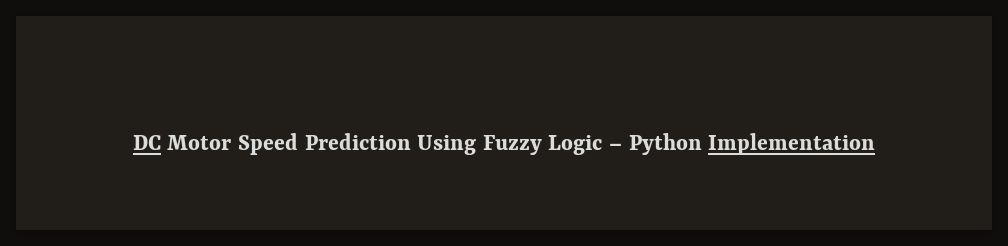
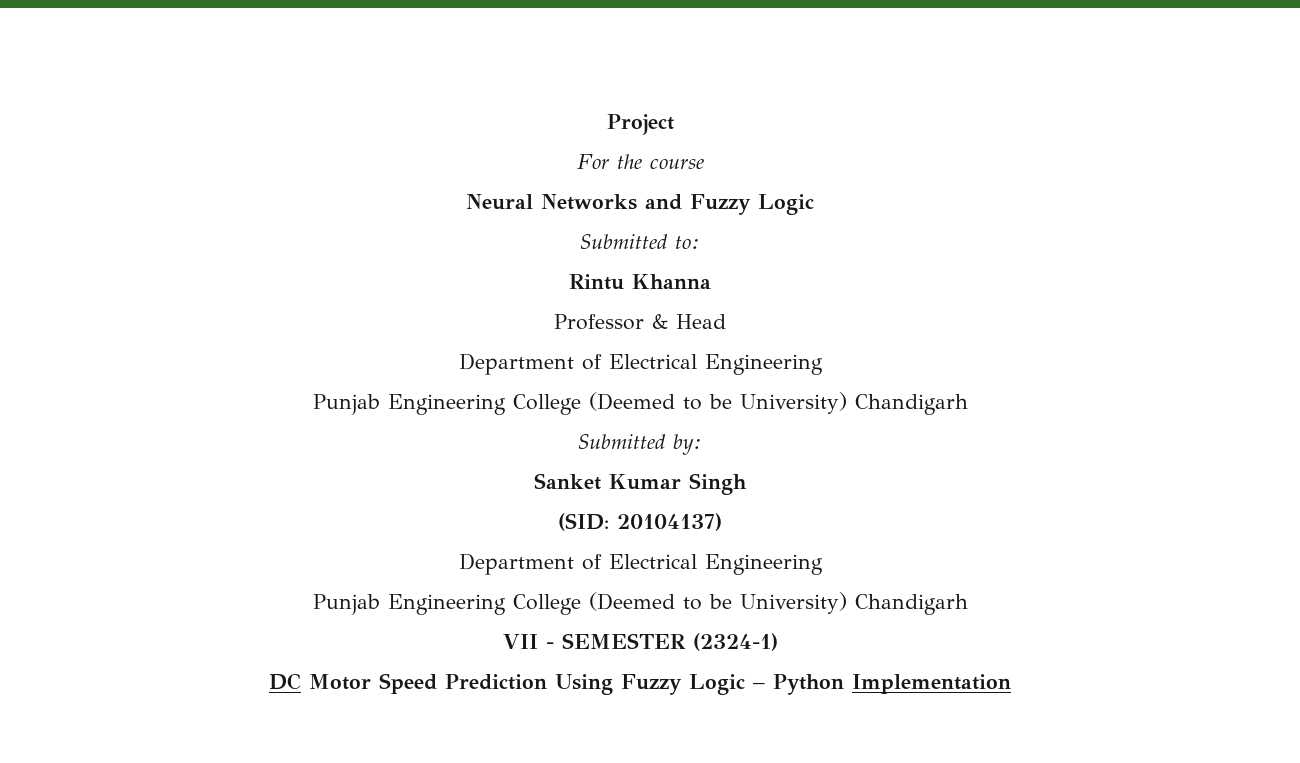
+ Project
+ For the course
+ Neural Networks and Fuzzy Logic
+ Submitted to:
+ Rintu Khanna
+ Professor & Head
+ Department of Electrical Engineering
+ Punjab Engineering College (Deemed to be University) Chandigarh
+ Submitted by:
+ Sanket Kumar Singh
+ (SID: 20104137)
+ Department of Electrical Engineering
+ Punjab Engineering College (Deemed to be University) Chandigarh
+ VII - SEMESTER (2324-1)

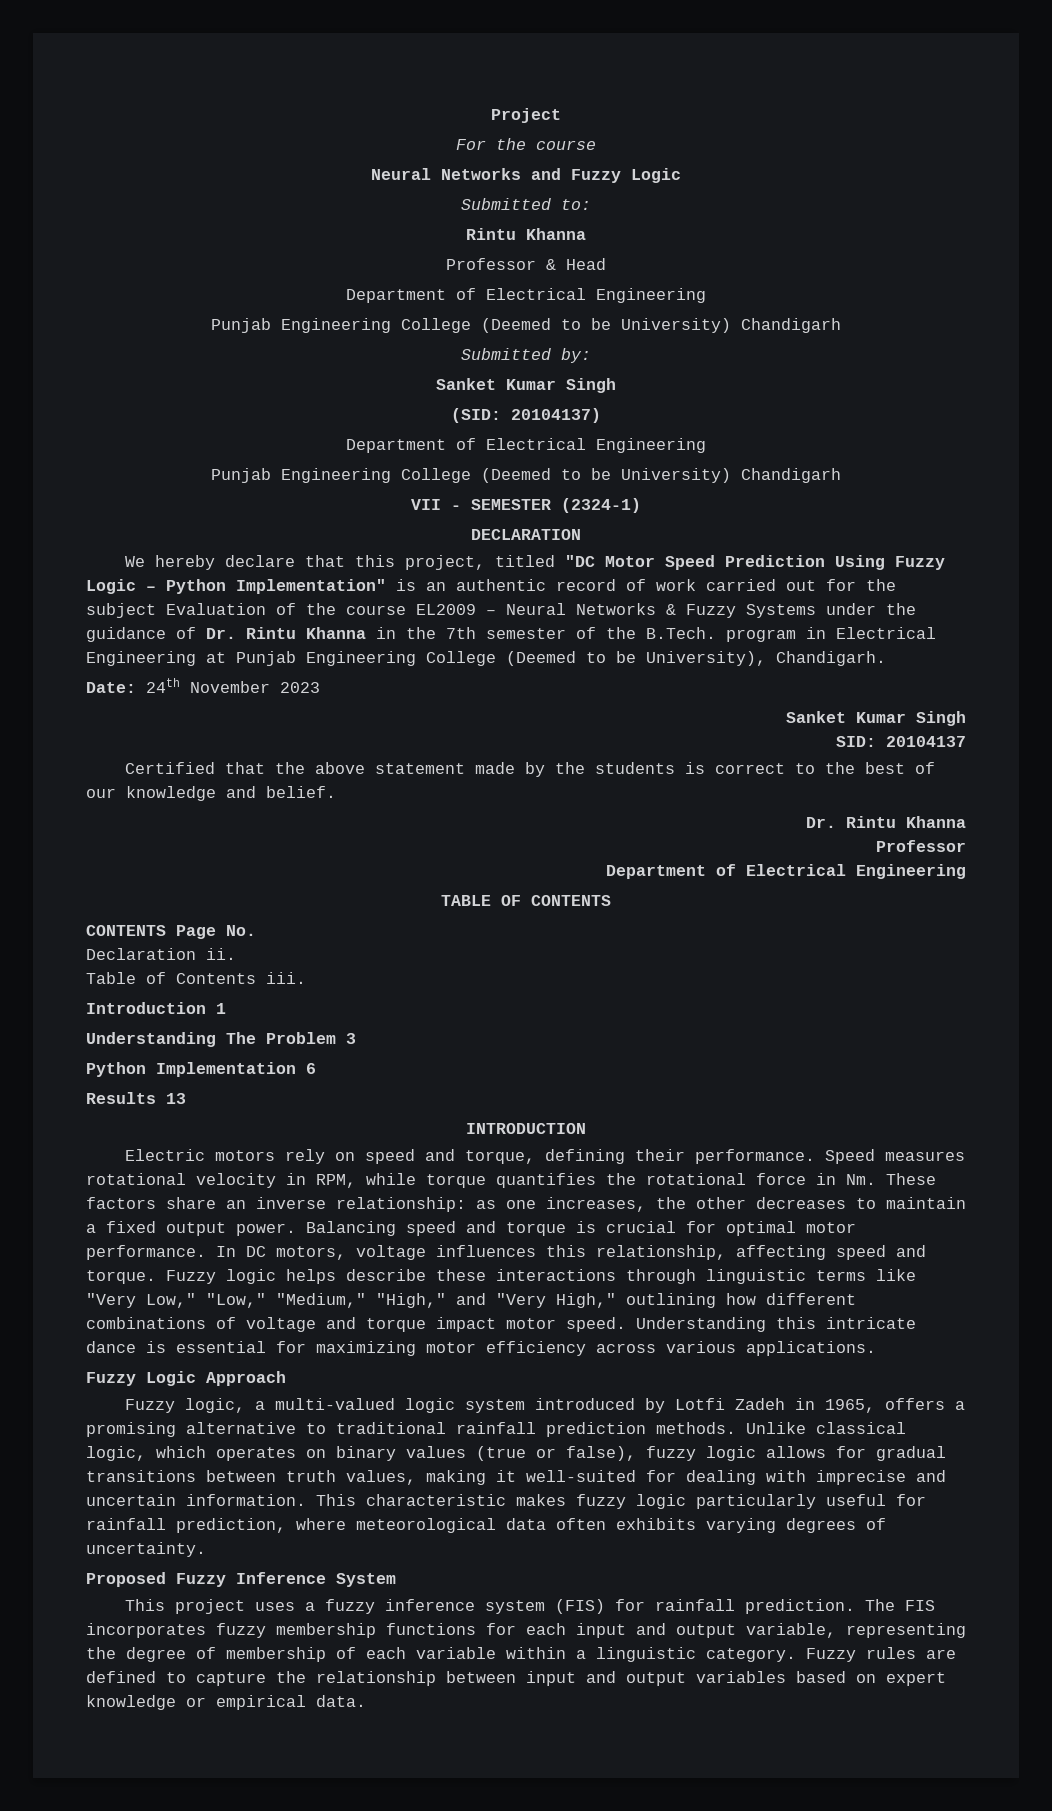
- DC Motor Speed Prediction Using Fuzzy Logic – Python Implementation
+ DECLARATION
+ We hereby declare that this project, titled "DC Motor Speed Prediction Using Fuzzy Logic – Python Implementation" is an authentic record of work carried out for the subject Evaluation of the course EL2009 – Neural Networks & Fuzzy Systems under the guidance of Dr. Rintu Khanna in the 7th semester of the B.Tech. program in Electrical Engineering at Punjab Engineering College (Deemed to be University), Chandigarh.
+ Date: 24th November 2023
+ Sanket Kumar Singh
+ SID: 20104137
+ Certified that the above statement made by the students is correct to the best of our knowledge and belief.
+ Dr. Rintu Khanna
+ Professor
+ Department of Electrical Engineering
+ TABLE OF CONTENTS
+ CONTENTS Page No.
+ Declaration ii.
+ Table of Contents iii.
+ Introduction 1
+ Understanding The Problem 3
+ Python Implementation 6
+ Results 13
+ INTRODUCTION
+ Electric motors rely on speed and torque, defining their performance. Speed measures rotational velocity in RPM, while torque quantifies the rotational force in Nm. These factors share an inverse relationship: as one increases, the other decreases to maintain a fixed output power. Balancing speed and torque is crucial for optimal motor performance. In DC motors, voltage influences this relationship, affecting speed and torque. Fuzzy logic helps describe these interactions through linguistic terms like "Very Low," "Low," "Medium," "High," and "Very High," outlining how different combinations of voltage and torque impact motor speed. Understanding this intricate dance is essential for maximizing motor efficiency across various applications.
+ Fuzzy Logic Approach
+ Fuzzy logic, a multi-valued logic system introduced by Lotfi Zadeh in 1965, offers a promising alternative to traditional rainfall prediction methods. Unlike classical logic, which operates on binary values (true or false), fuzzy logic allows for gradual transitions between truth values, making it well-suited for dealing with imprecise and uncertain information. This characteristic makes fuzzy logic particularly useful for rainfall prediction, where meteorological data often exhibits varying degrees of uncertainty.
+ Proposed Fuzzy Inference System
+ This project uses a fuzzy inference system (FIS) for rainfall prediction. The FIS incorporates fuzzy membership functions for each input and output variable, representing the degree of membership of each variable within a linguistic category. Fuzzy rules are defined to capture the relationship between input and output variables based on expert knowledge or empirical data.

